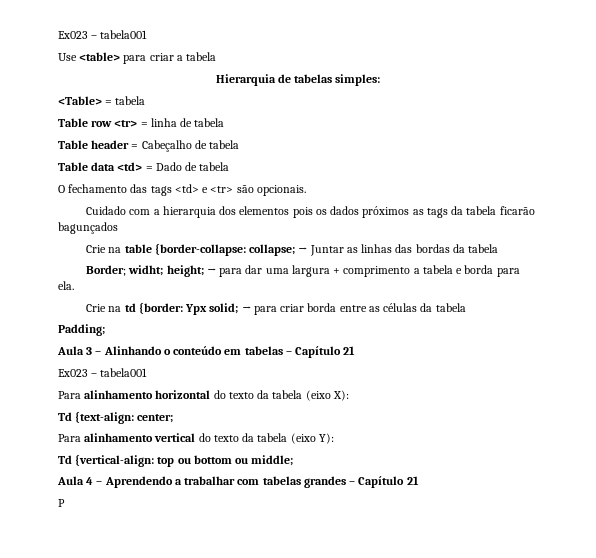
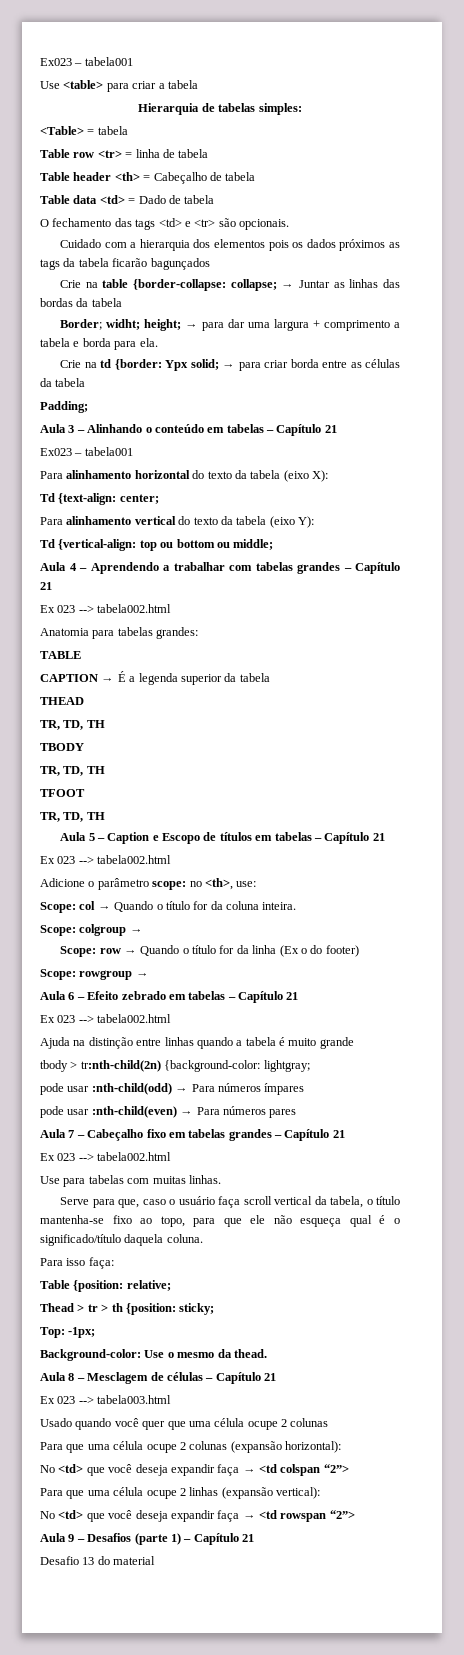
- Table header = Cabeçalho de tabela
+ Table header <th> = Cabeçalho de tabela
  Aula 4 – Aprendendo a trabalhar com tabelas grandes – Capítulo 21
- P
+ Ex 023 --> tabela002.html
+ Anatomia para tabelas grandes:
+ TABLE
+ CAPTION → É a legenda superior da tabela
+ THEAD
+ TR, TD, TH
+ TBODY
+ TR, TD, TH
+ TFOOT
+ TR, TD, TH
+ Aula 5 – Caption e Escopo de títulos em tabelas – Capítulo 21
+ Ex 023 --> tabela002.html
+ Adicione o parâmetro scope: no <th>, use:
+ Scope: col → Quando o título for da coluna inteira.
+ Scope: colgroup →
+ Scope: row → Quando o título for da linha (Ex o do footer)
+ Scope: rowgroup →
+ Aula 6 – Efeito zebrado em tabelas – Capítulo 21
+ Ex 023 --> tabela002.html
+ Ajuda na distinção entre linhas quando a tabela é muito grande
+ tbody > tr:nth-child(2n) {background-color: lightgray;
+ pode usar :nth-child(odd) → Para números ímpares
+ pode usar :nth-child(even) → Para números pares
+ Aula 7 – Cabeçalho fixo em tabelas grandes – Capítulo 21
+ Ex 023 --> tabela002.html
+ Use para tabelas com muitas linhas.
+ Serve para que, caso o usuário faça scroll vertical da tabela, o título mantenha-se fixo ao topo, para que ele não esqueça qual é o significado/título daquela coluna.
+ Para isso faça:
+ Table {position: relative;
+ Thead > tr > th {position: sticky;
+ Top: -1px;
+ Background-color: Use o mesmo da thead.
+ Aula 8 – Mesclagem de células – Capítulo 21
+ Ex 023 --> tabela003.html
+ Usado quando você quer que uma célula ocupe 2 colunas
+ Para que uma célula ocupe 2 colunas (expansão horizontal):
+ No <td> que você deseja expandir faça → <td colspan “2”>
+ Para que uma célula ocupe 2 linhas (expansão vertical):
+ No <td> que você deseja expandir faça → <td rowspan “2”>
+ Aula 9 – Desafios (parte 1) – Capítulo 21
+ Desafio 13 do material

